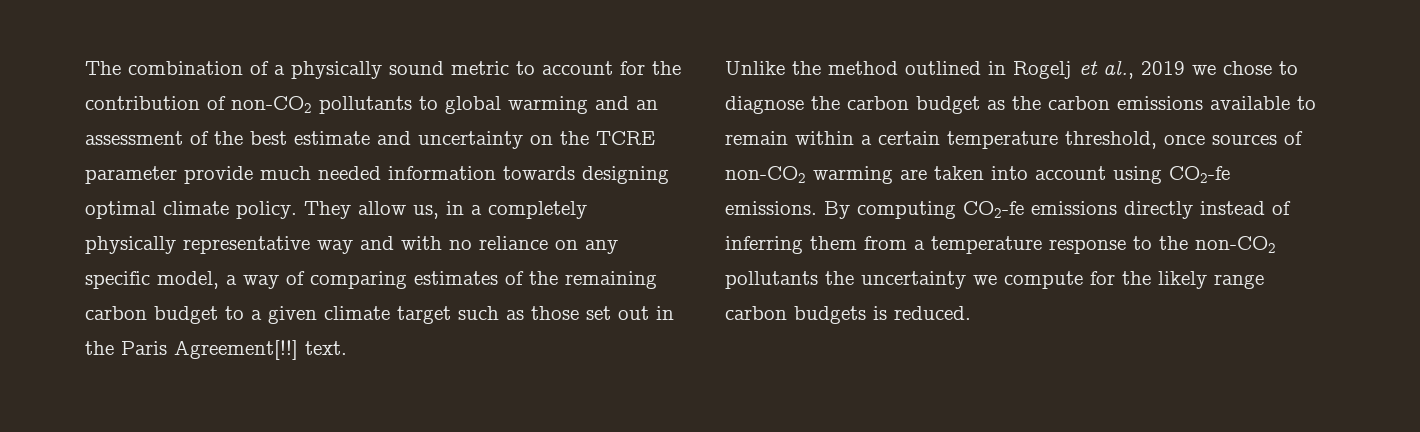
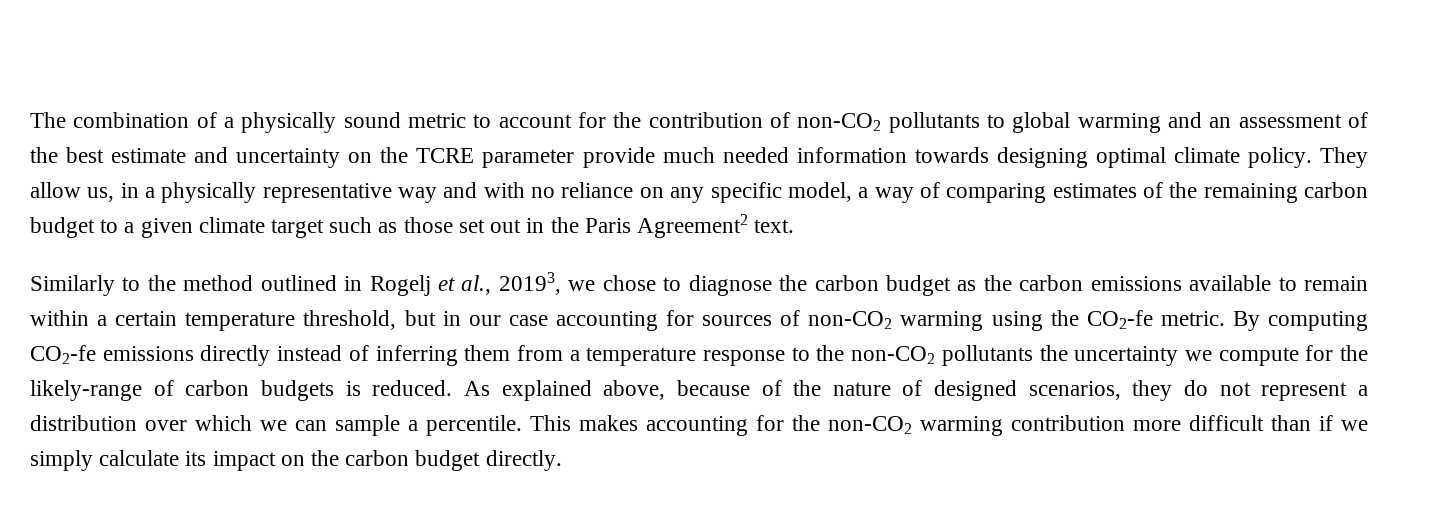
- They allow us, in a completely physically representative way and with no reliance on any specific model, a way of comparing estimates of the remaining carbon budget to a given climate target such as those set out in the Paris Agreement[!!] text.
+ They allow us, in a physically representative way and with no reliance on any specific model, a way of comparing estimates of the remaining carbon budget to a given climate target such as those set out in the Paris Agreement2 text.
- Unlike the method outlined in Rogelj et al., 2019 we chose to diagnose the carbon budget as the carbon emissions available to remain within a certain temperature threshold, once sources of non-CO2 warming are taken into account using CO2-fe emissions.
+ Similarly to the method outlined in Rogelj et al., 20193, we chose to diagnose the carbon budget as the carbon emissions available to remain within a certain temperature threshold, but in our case accounting for sources of non-CO2 warming using the CO2-fe metric.
- By computing CO2-fe emissions directly instead of inferring them from a temperature response to the non-CO2 pollutants the uncertainty we compute for the likely range carbon budgets is reduced.
+ By computing CO2-fe emissions directly instead of inferring them from a temperature response to the non-CO2 pollutants the uncertainty we compute for the likely-range of carbon budgets is reduced.
+ As explained above, because of the nature of designed scenarios, they do not represent a distribution over which we can sample a percentile. This makes accounting for the non-CO2 warming contribution more difficult than if we simply calculate its impact on the carbon budget directly.

